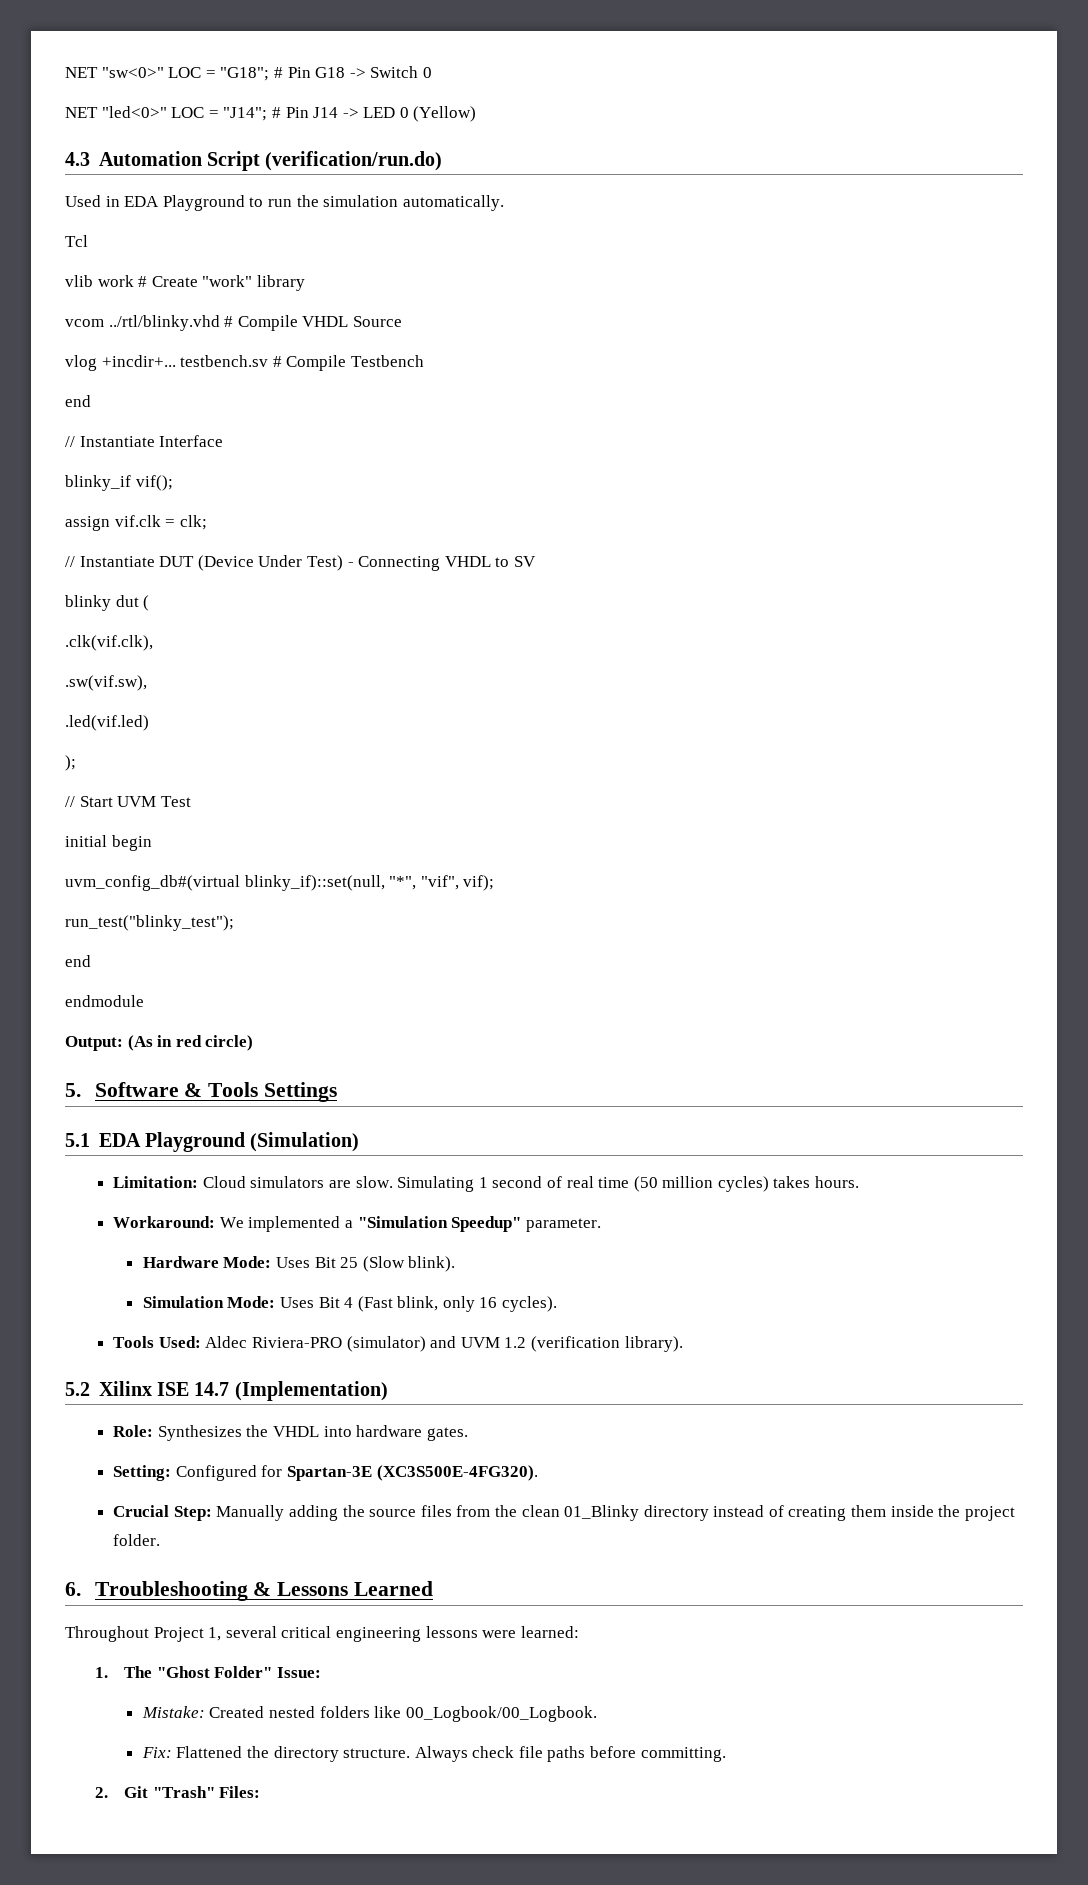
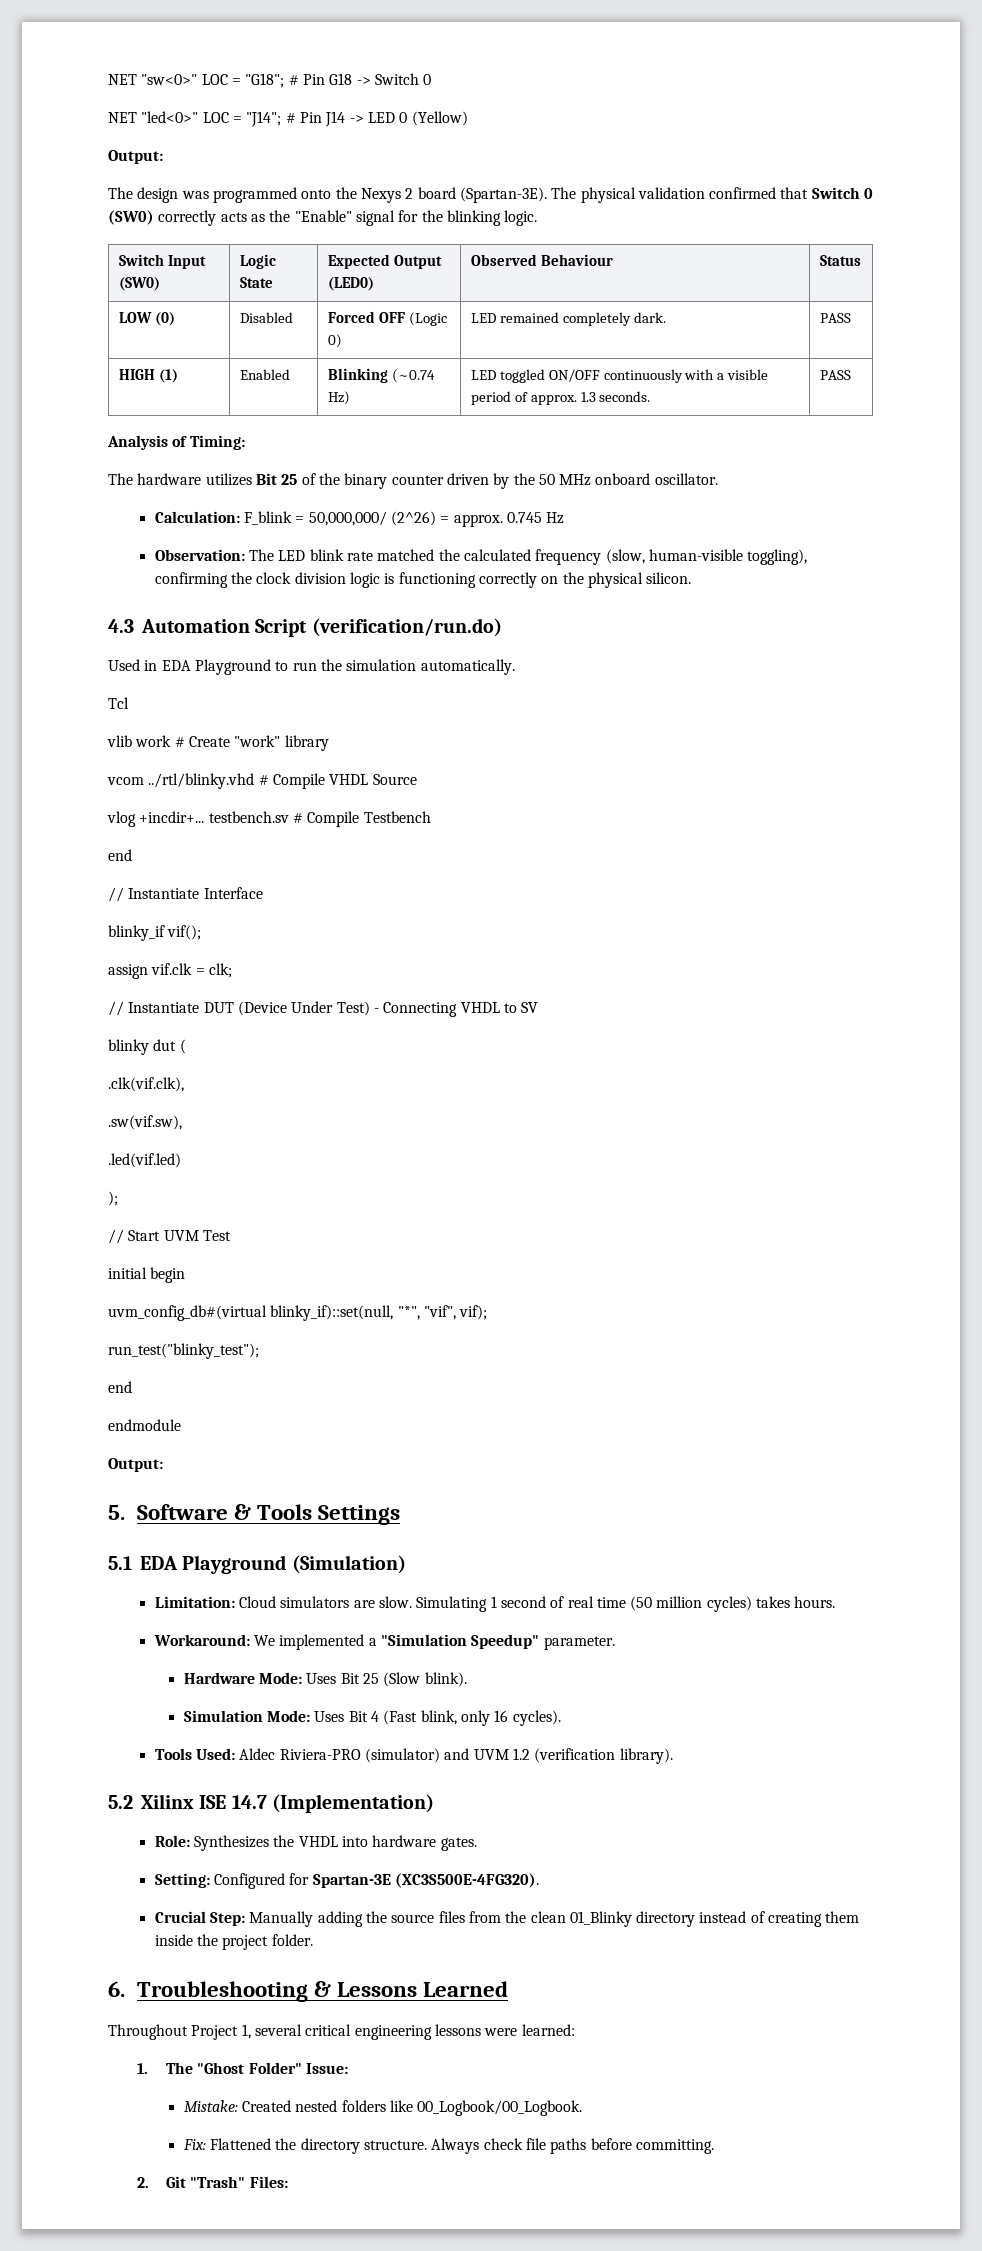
  NET "led<0>" LOC = "J14"; # Pin J14 -> LED 0 (Yellow)
+ Output:
+ The design was programmed onto the Nexys 2 board (Spartan-3E). The physical validation confirmed that Switch 0 (SW0) correctly acts as the "Enable" signal for the blinking logic.
+ Switch Input (SW0) | Logic State | Expected Output (LED0) | Observed Behaviour | Status
+ LOW (0) | Disabled | Forced OFF (Logic 0) | LED remained completely dark. | PASS
+ HIGH (1) | Enabled | Blinking (~0.74 Hz) | LED toggled ON/OFF continuously with a visible period of approx. 1.3 seconds. | PASS
+ Analysis of Timing:
+ The hardware utilizes Bit 25 of the binary counter driven by the 50 MHz onboard oscillator.
+ Calculation: F_blink = 50,000,000/ (2^26) = approx. 0.745 Hz
+ Observation: The LED blink rate matched the calculated frequency (slow, human-visible toggling), confirming the clock division logic is functioning correctly on the physical silicon.
  endmodule
- Output: (As in red circle)
+ Output:

